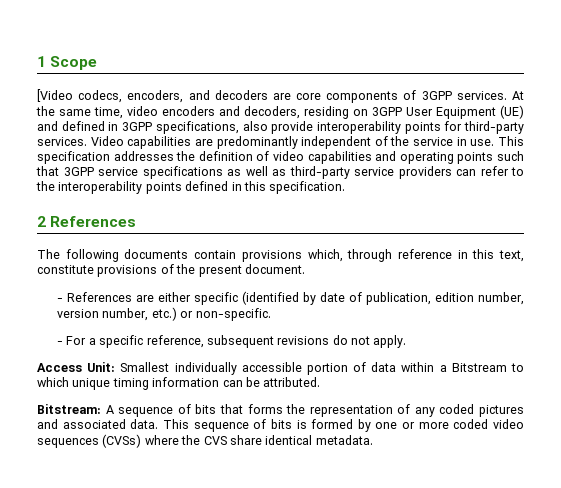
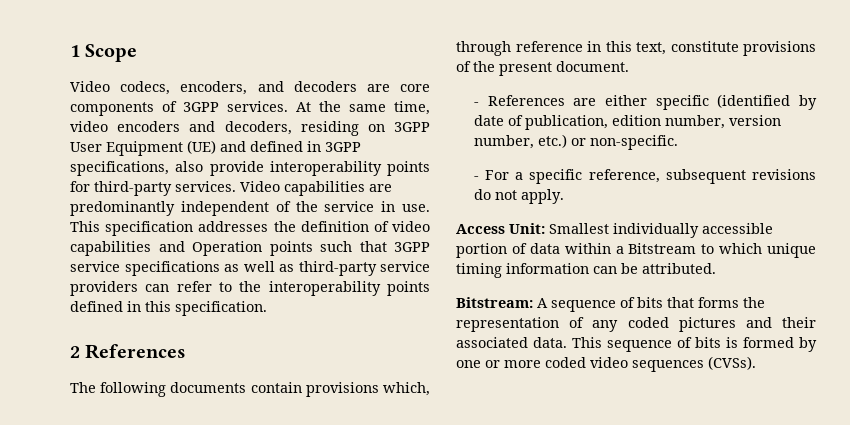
- [Video codecs, encoders, and decoders are core components of 3GPP services.
+ Video codecs, encoders, and decoders are core components of 3GPP services.
- This specification addresses the definition of video capabilities and operating points such that 3GPP service specifications as well as third-party service providers can refer to the interoperability points defined in this specification.
+ This specification addresses the definition of video capabilities and Operation points such that 3GPP service specifications as well as third-party service providers can refer to the interoperability points defined in this specification.
- Bitstream: A sequence of bits that forms the representation of any coded pictures and associated data.
+ Bitstream: A sequence of bits that forms the representation of any coded pictures and their associated data.
- This sequence of bits is formed by one or more coded video sequences (CVSs) where the CVS share identical metadata.
+ This sequence of bits is formed by one or more coded video sequences (CVSs).

